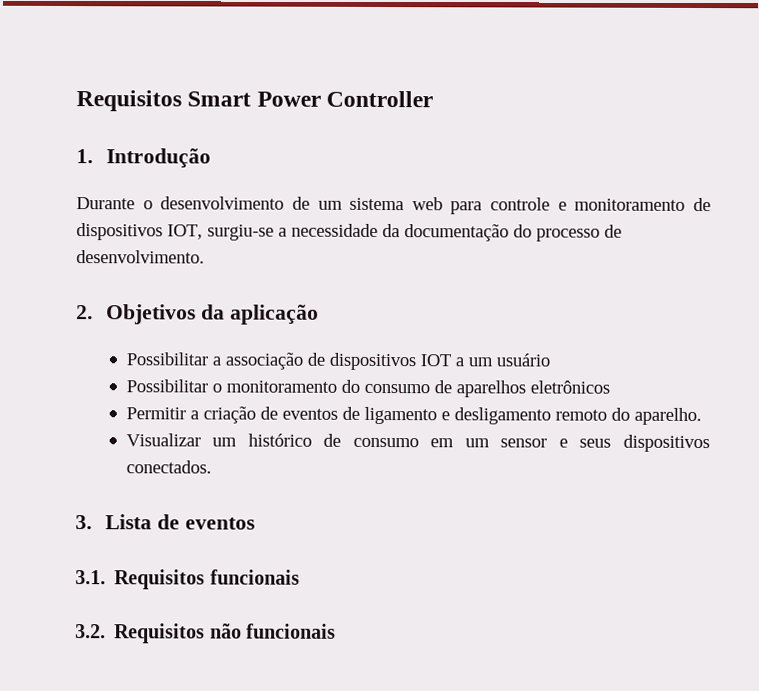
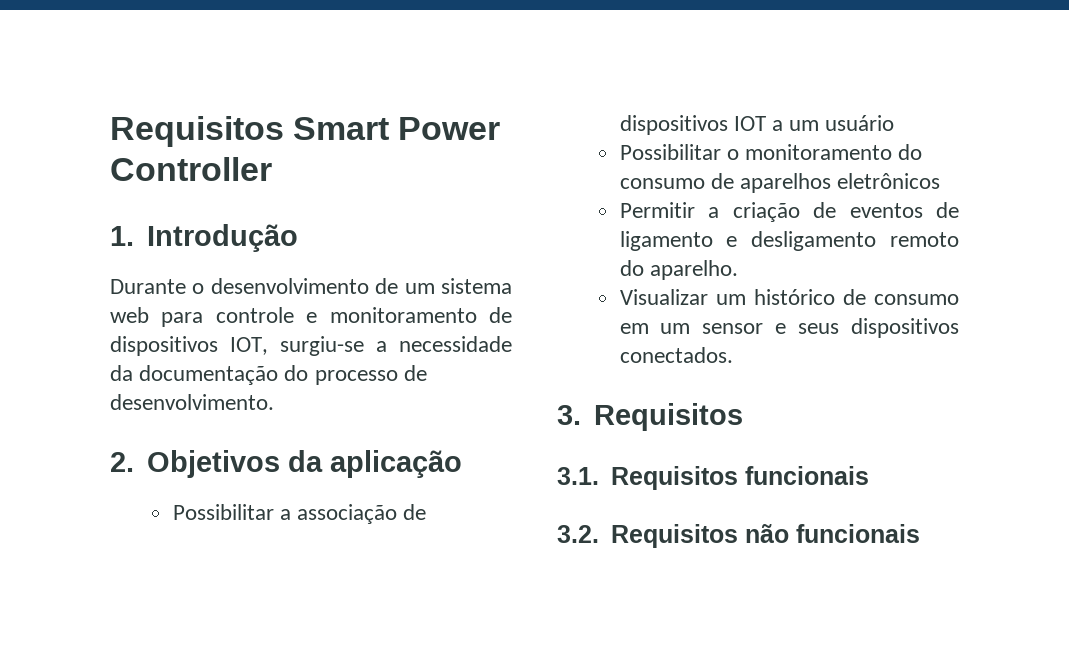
- 3. Lista de eventos
+ 3. Requisitos

